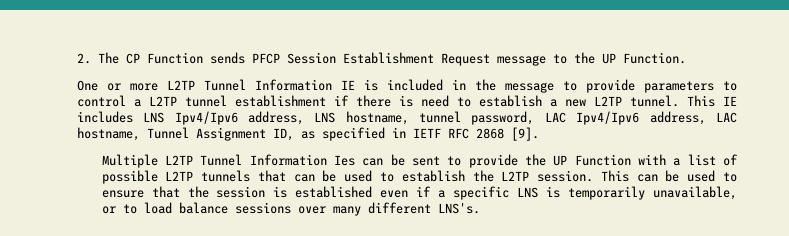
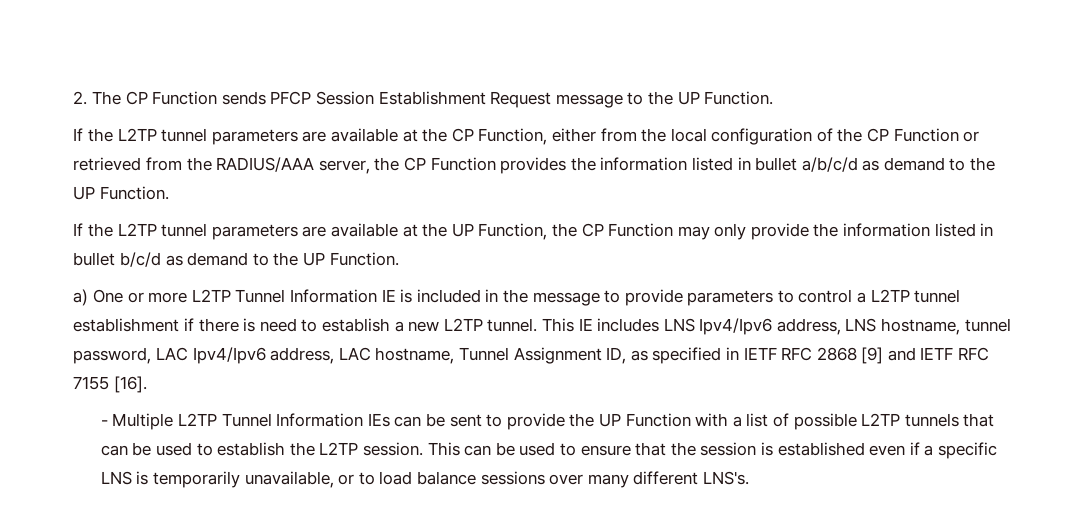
- One or more L2TP Tunnel Information IE is included in the message to provide parameters to control a L2TP tunnel establishment if there is need to establish a new L2TP tunnel.
+ If the L2TP tunnel parameters are available at the CP Function, either from the local configuration of the CP Function or retrieved from the RADIUS/AAA server, the CP Function provides the information listed in bullet a/b/c/d as demand to the UP Function.
+ If the L2TP tunnel parameters are available at the UP Function, the CP Function may only provide the information listed in bullet b/c/d as demand to the UP Function.
+ a) One or more L2TP Tunnel Information IE is included in the message to provide parameters to control a L2TP tunnel establishment if there is need to establish a new L2TP tunnel.
- This IE includes LNS Ipv4/Ipv6 address, LNS hostname, tunnel password, LAC Ipv4/Ipv6 address, LAC hostname, Tunnel Assignment ID, as specified in IETF RFC 2868 [9].
- Multiple L2TP Tunnel Information Ies can be sent to provide the UP Function with a list of possible L2TP tunnels that can be used to establish the L2TP session.
+ This IE includes LNS Ipv4/Ipv6 address, LNS hostname, tunnel password, LAC Ipv4/Ipv6 address, LAC hostname, Tunnel Assignment ID, as specified in IETF RFC 2868 [9] and IETF RFC 7155 [16].
+ - Multiple L2TP Tunnel Information IEs can be sent to provide the UP Function with a list of possible L2TP tunnels that can be used to establish the L2TP session.

